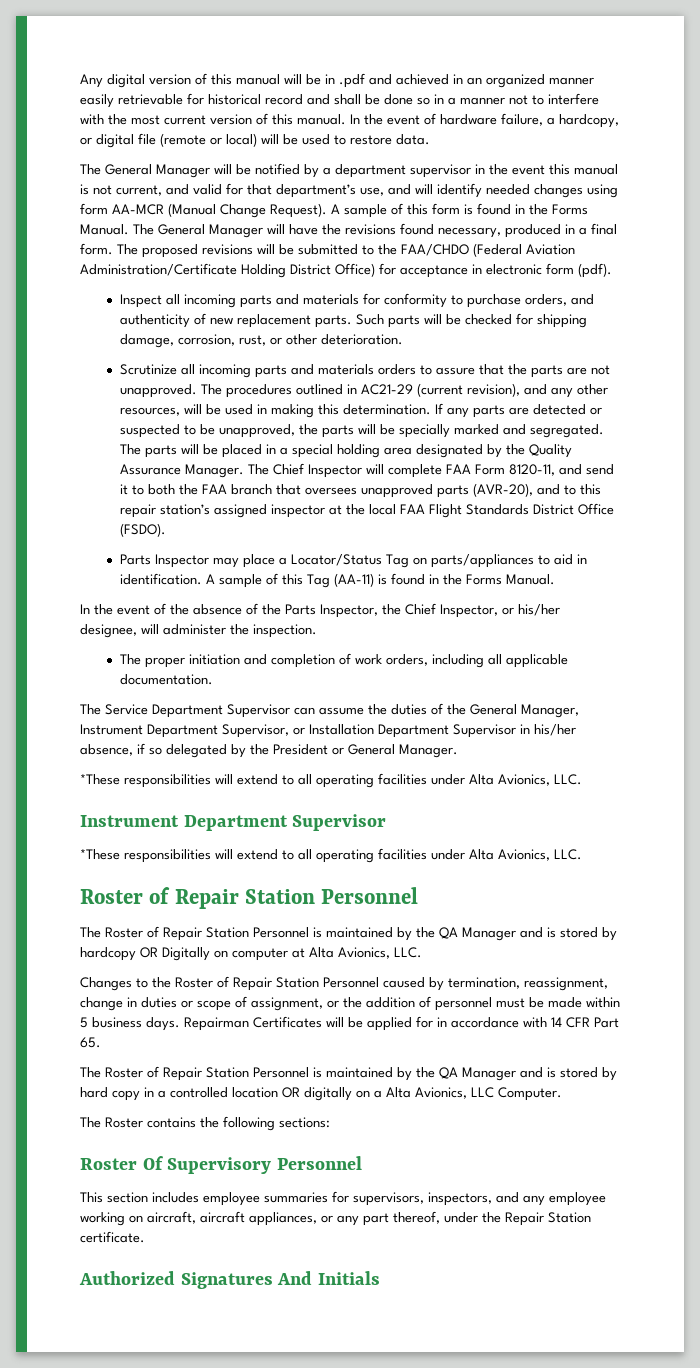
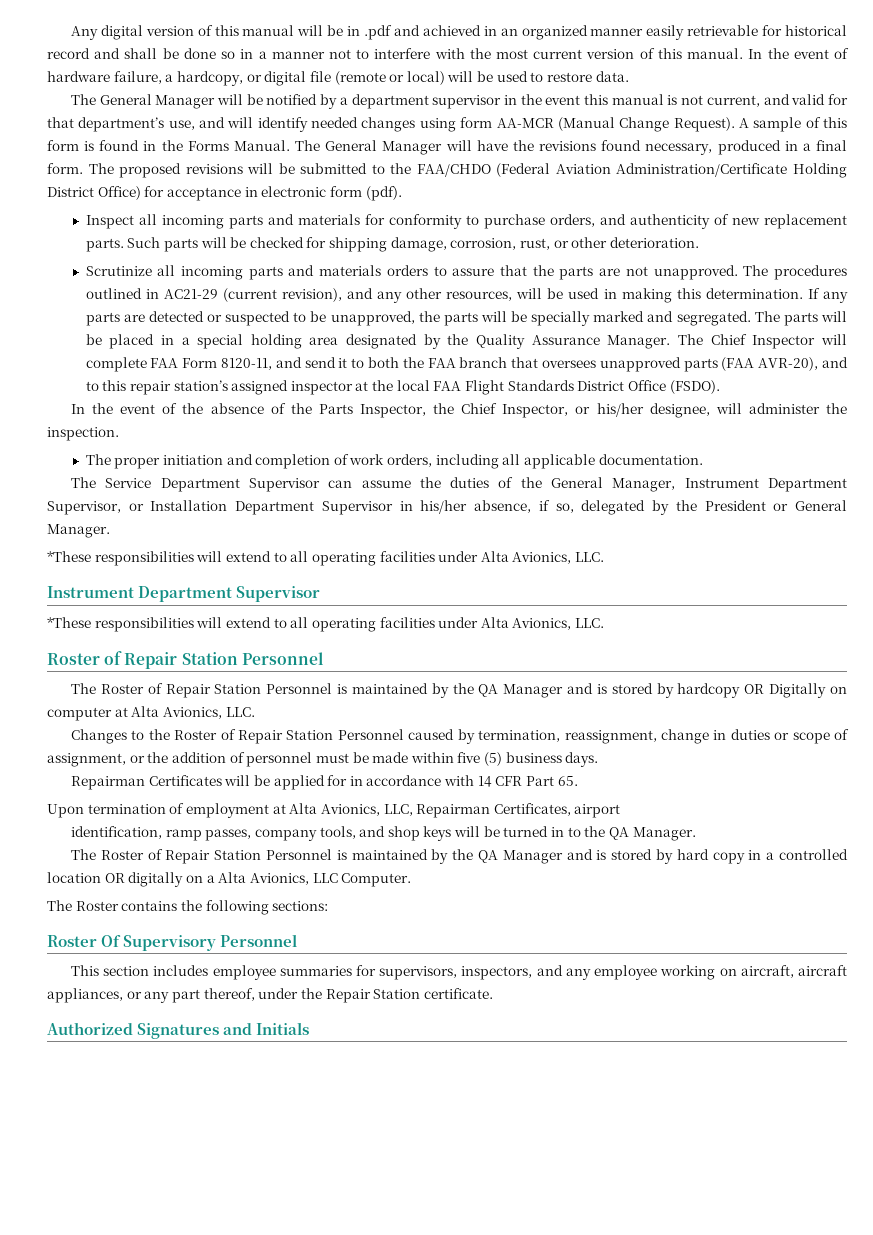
- The Chief Inspector will complete FAA Form 8120-11, and send it to both the FAA branch that oversees unapproved parts (AVR-20), and to this repair station’s assigned inspector at the local FAA Flight Standards District Office (FSDO).
+ The Chief Inspector will complete FAA Form 8120-11, and send it to both the FAA branch that oversees unapproved parts (FAA AVR-20), and to this repair station’s assigned inspector at the local FAA Flight Standards District Office (FSDO).
- Parts Inspector may place a Locator/Status Tag on parts/appliances to aid in identification. A sample of this Tag (AA-11) is found in the Forms Manual.
- The Service Department Supervisor can assume the duties of the General Manager, Instrument Department Supervisor, or Installation Department Supervisor in his/her absence, if so delegated by the President or General Manager.
+ The Service Department Supervisor can assume the duties of the General Manager, Instrument Department Supervisor, or Installation Department Supervisor in his/her absence, if so, delegated by the President or General Manager.
- Changes to the Roster of Repair Station Personnel caused by termination, reassignment, change in duties or scope of assignment, or the addition of personnel must be made within 5 business days. Repairman Certificates will be applied for in accordance with 14 CFR Part 65.
+ Changes to the Roster of Repair Station Personnel caused by termination, reassignment, change in duties or scope of assignment, or the addition of personnel must be made within five (5) business days.
+ Repairman Certificates will be applied for in accordance with 14 CFR Part 65.
+ Upon termination of employment at Alta Avionics, LLC, Repairman Certificates, airport
+ identification, ramp passes, company tools, and shop keys will be turned in to the QA Manager.
- Authorized Signatures And Initials
+ Authorized Signatures and Initials

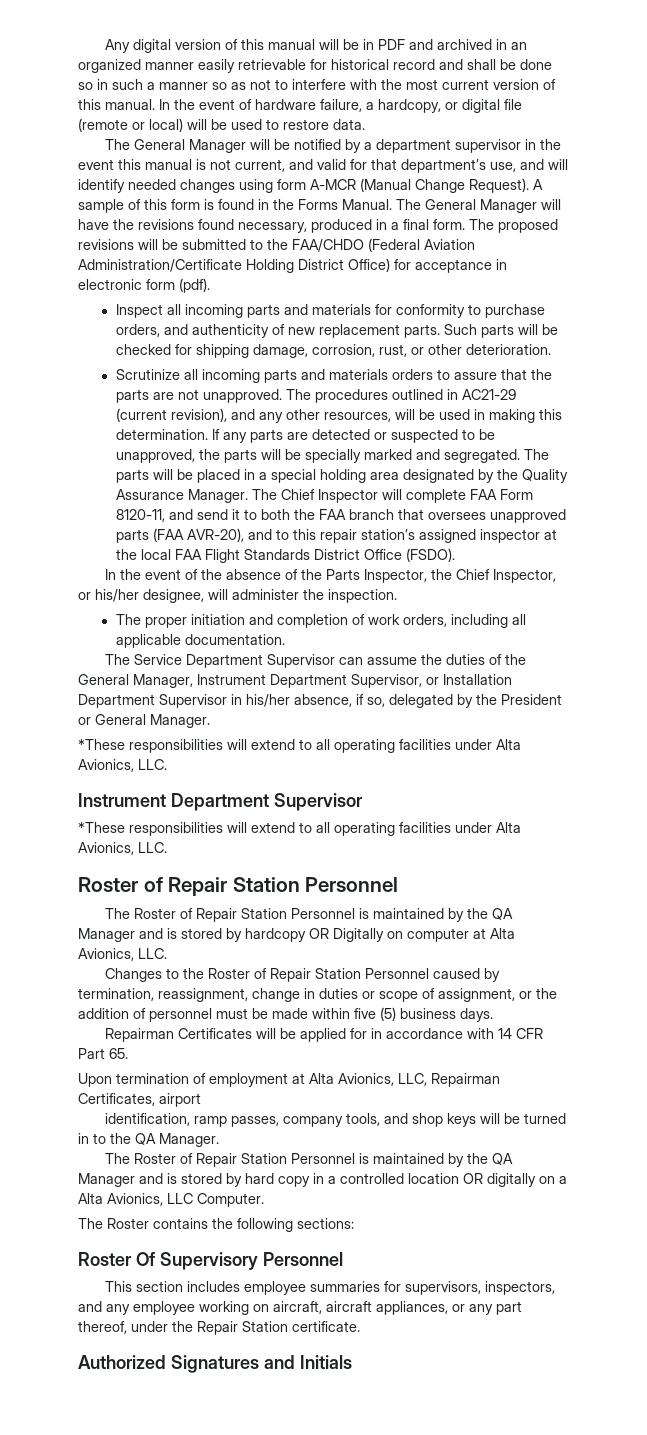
- Any digital version of this manual will be in .pdf and achieved in an organized manner easily retrievable for historical record and shall be done so in a manner not to interfere with the most current version of this manual.
+ Any digital version of this manual will be in PDF and archived in an organized manner easily retrievable for historical record and shall be done so in such a manner so as not to interfere with the most current version of this manual.
- The General Manager will be notified by a department supervisor in the event this manual is not current, and valid for that department’s use, and will identify needed changes using form AA-MCR (Manual Change Request).
+ The General Manager will be notified by a department supervisor in the event this manual is not current, and valid for that department’s use, and will identify needed changes using form A-MCR (Manual Change Request).

